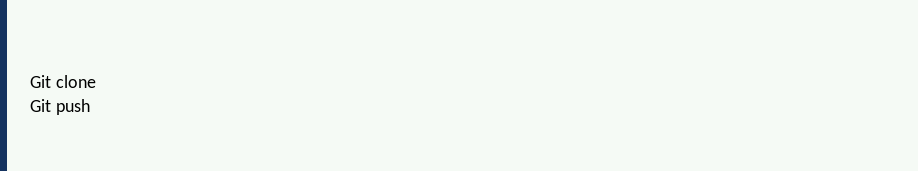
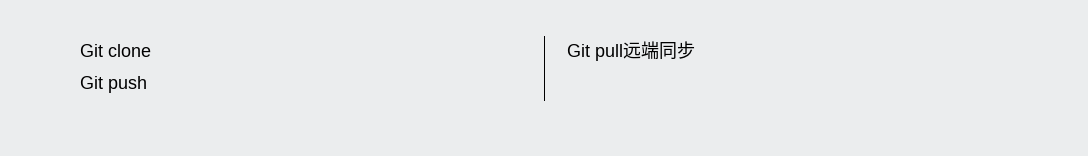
+ Git pull远端同步

